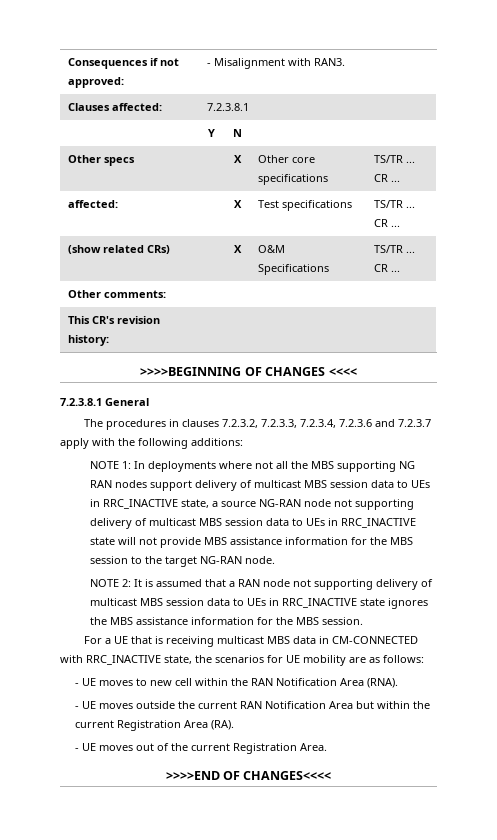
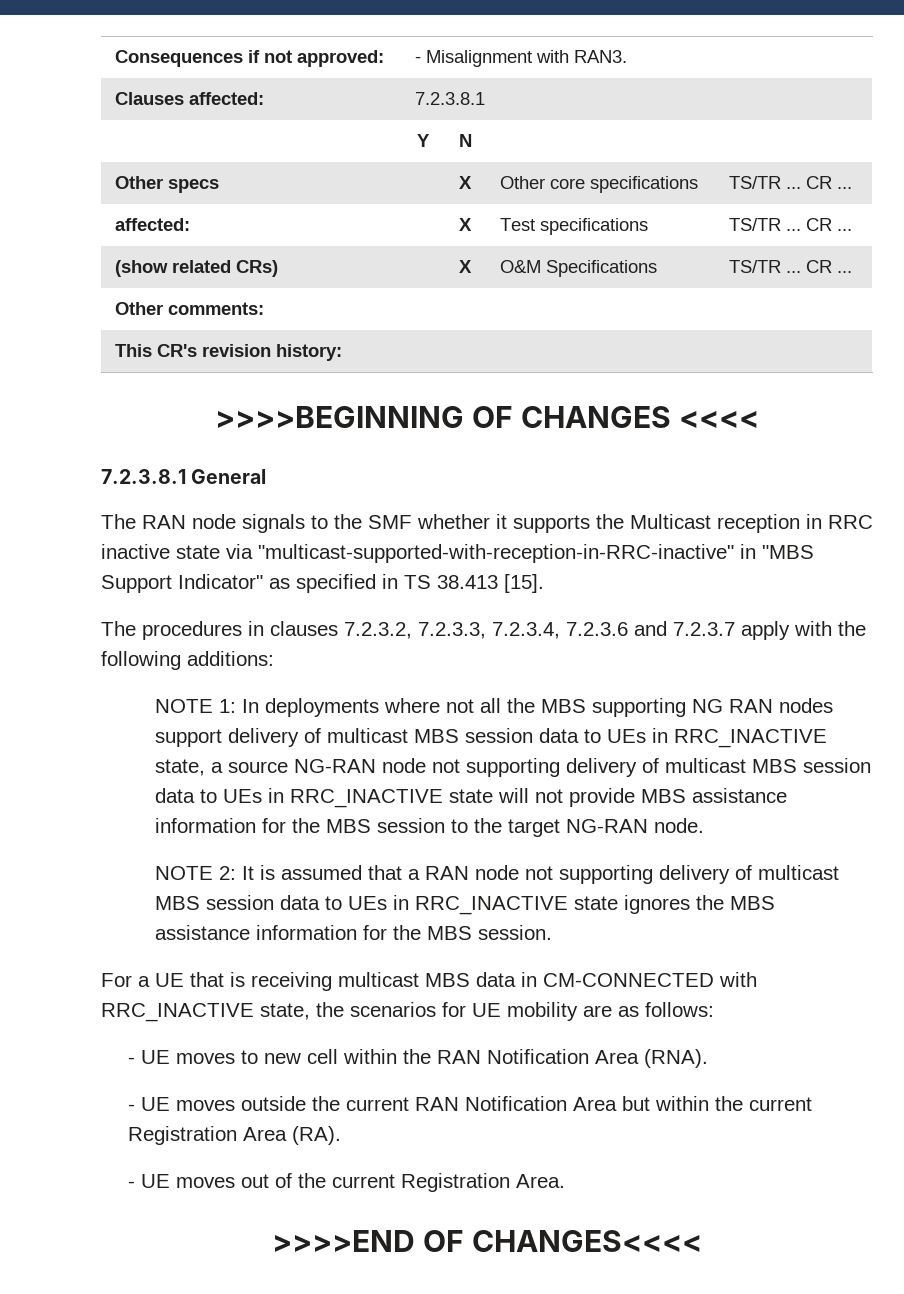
+ The RAN node signals to the SMF whether it supports the Multicast reception in RRC inactive state via "multicast-supported-with-reception-in-RRC-inactive" in "MBS Support Indicator" as specified in TS 38.413 [15].

